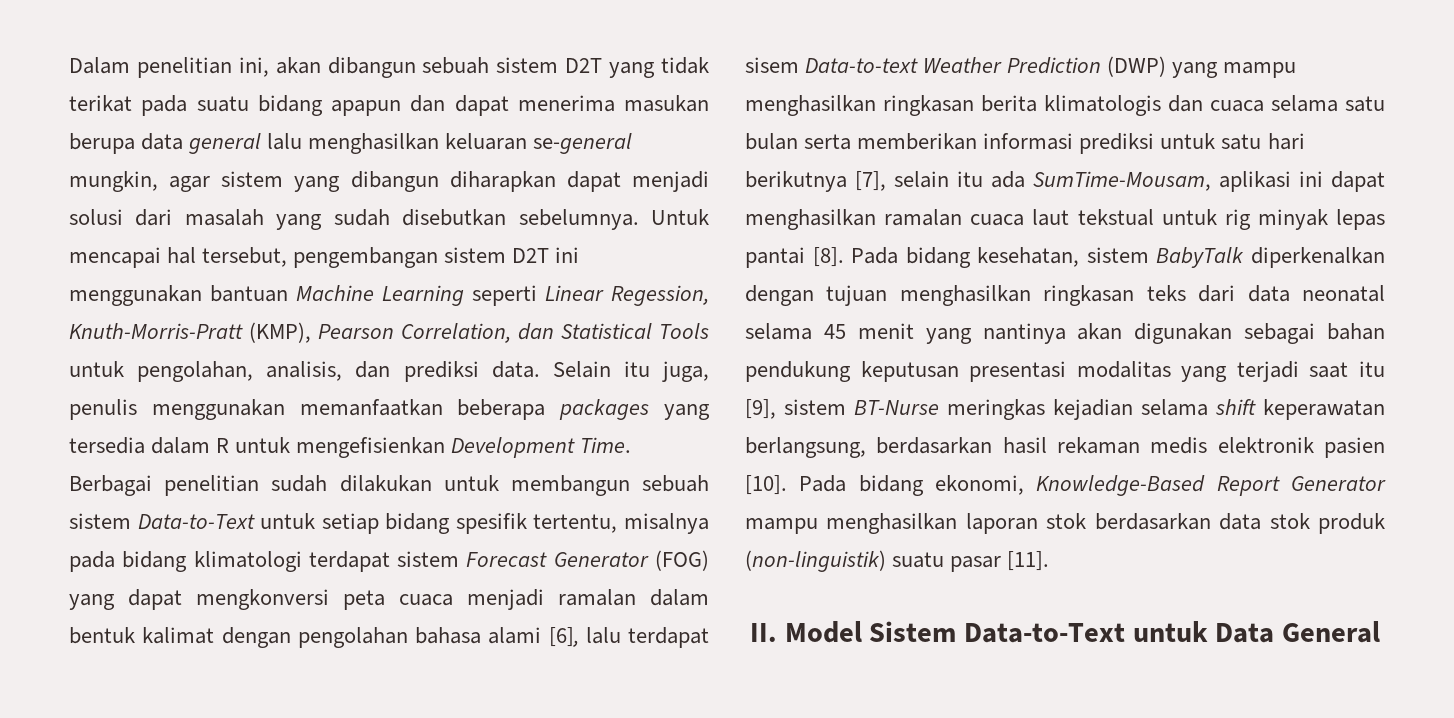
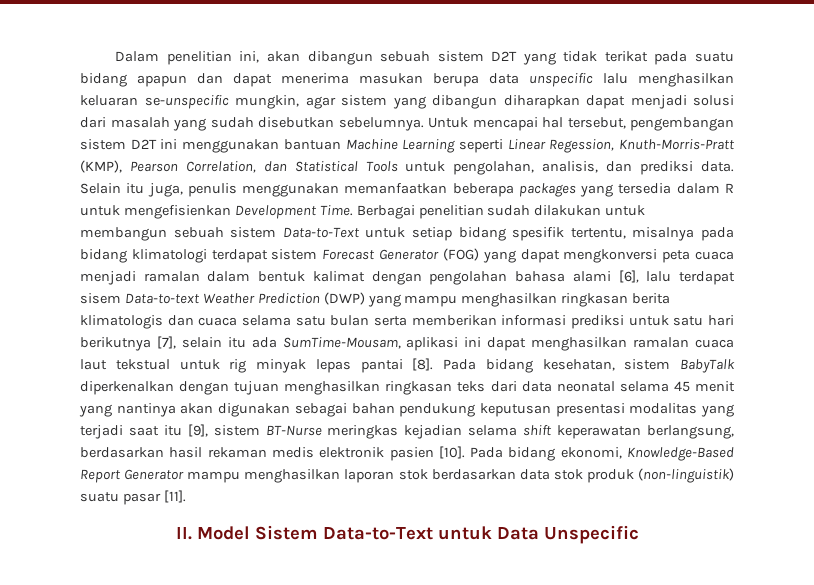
- Dalam penelitian ini, akan dibangun sebuah sistem D2T yang tidak terikat pada suatu bidang apapun dan dapat menerima masukan berupa data general lalu menghasilkan keluaran se-general mungkin, agar sistem yang dibangun diharapkan dapat menjadi solusi dari masalah yang sudah disebutkan sebelumnya.
+ Dalam penelitian ini, akan dibangun sebuah sistem D2T yang tidak terikat pada suatu bidang apapun dan dapat menerima masukan berupa data unspecific lalu menghasilkan keluaran se-unspecific mungkin, agar sistem yang dibangun diharapkan dapat menjadi solusi dari masalah yang sudah disebutkan sebelumnya.
- II. Model Sistem Data-to-Text untuk Data General
+ II. Model Sistem Data-to-Text untuk Data Unspecific

